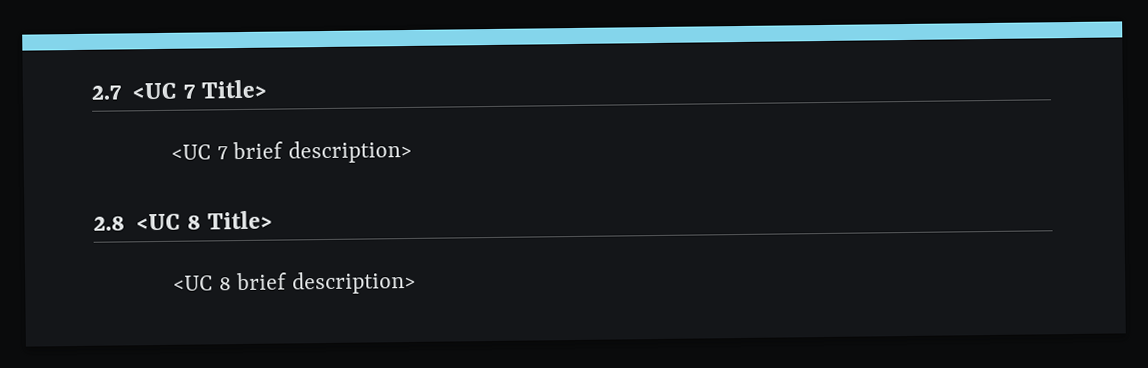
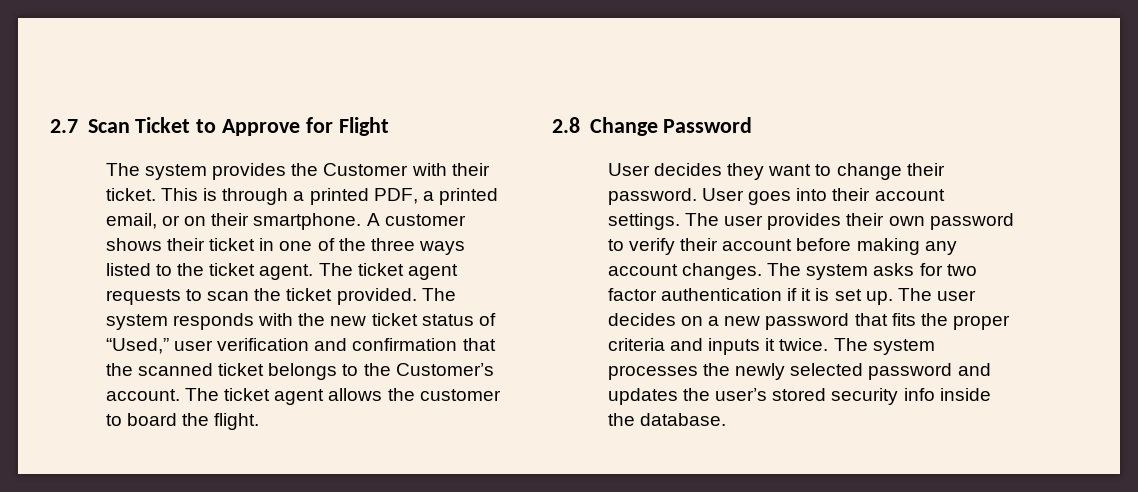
- 2.7 <UC 7 Title>
- <UC 7 brief description>
- 2.8 <UC 8 Title>
- <UC 8 brief description>
+ 2.7 Scan Ticket to Approve for Flight
+ The system provides the Customer with their ticket. This is through a printed PDF, a printed email, or on their smartphone. A customer shows their ticket in one of the three ways listed to the ticket agent. The ticket agent requests to scan the ticket provided. The system responds with the new ticket status of “Used,” user verification and confirmation that the scanned ticket belongs to the Customer’s account. The ticket agent allows the customer to board the flight.
+ 2.8 Change Password
+ User decides they want to change their password. User goes into their account settings. The user provides their own password to verify their account before making any account changes. The system asks for two factor authentication if it is set up. The user decides on a new password that fits the proper criteria and inputs it twice. The system processes the newly selected password and updates the user’s stored security info inside the database.

